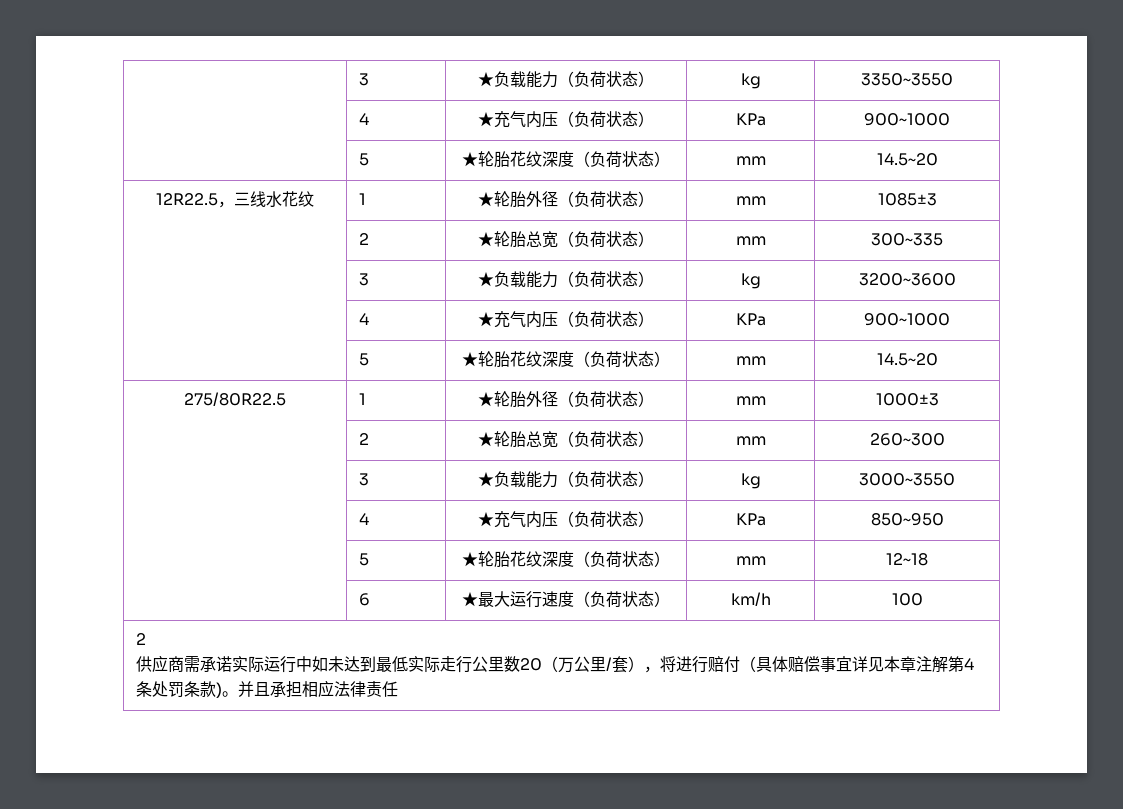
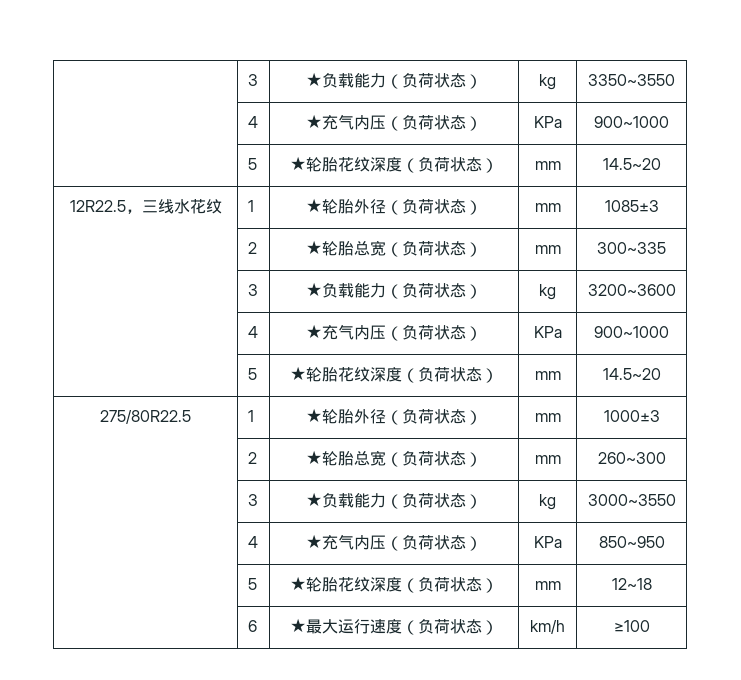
- | 6 | ★最大运行速度（负荷状态） | km/h | 100
- 2
- 供应商需承诺实际运行中如未达到最低实际走行公里数20（万公里/套），将进行赔付（具体赔偿事宜详见本章注解第4条处罚条款)。并且承担相应法律责任
+ | 6 | ★最大运行速度（负荷状态） | km/h | ≥100

